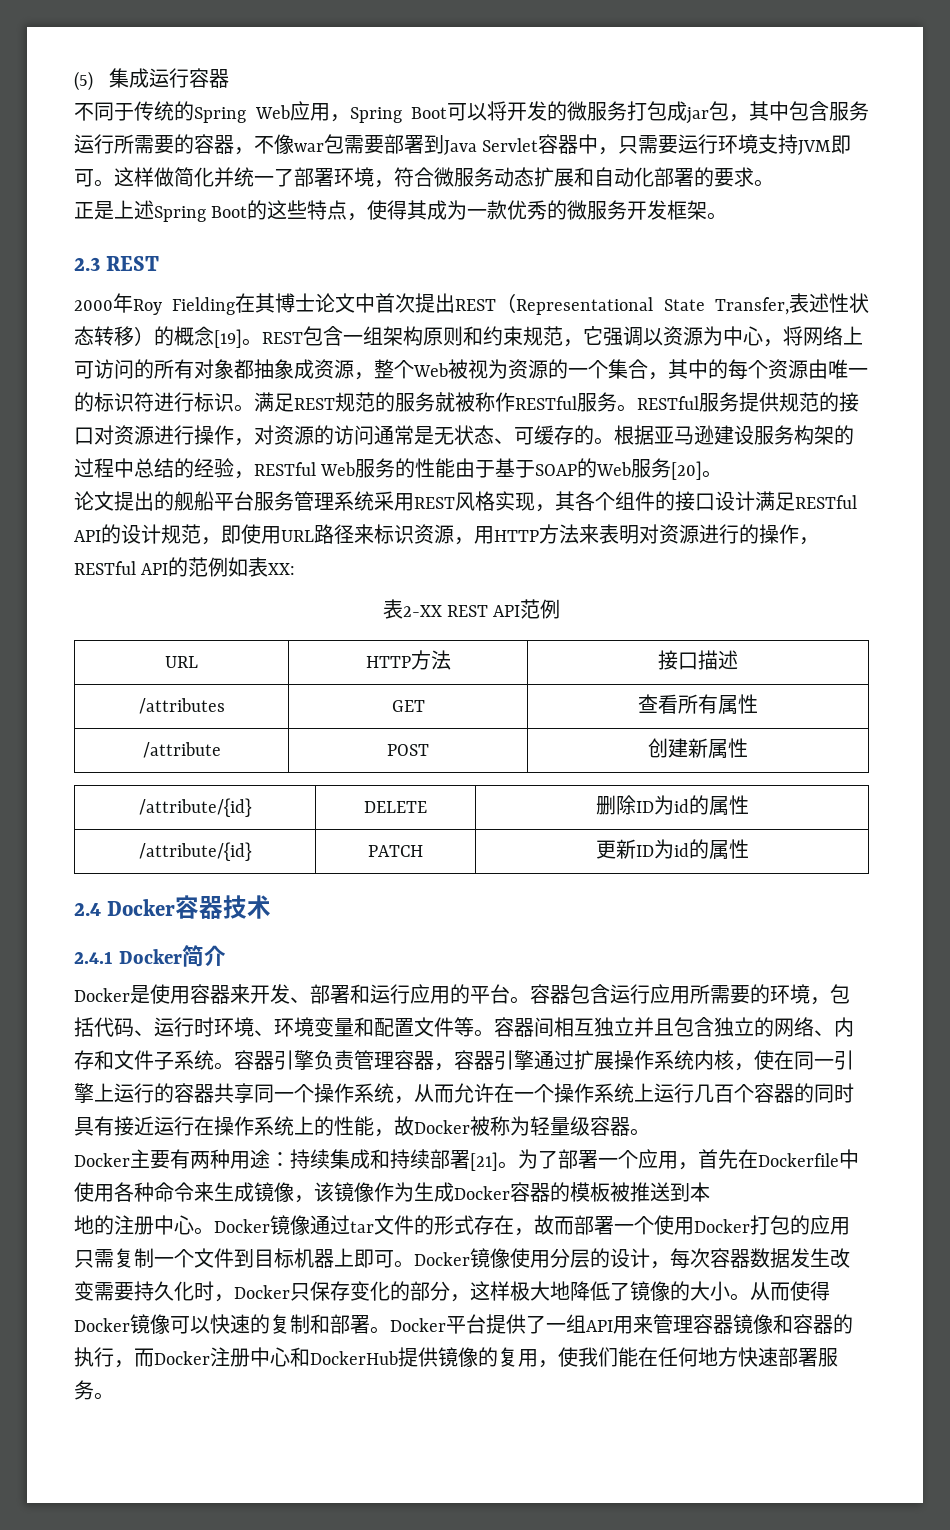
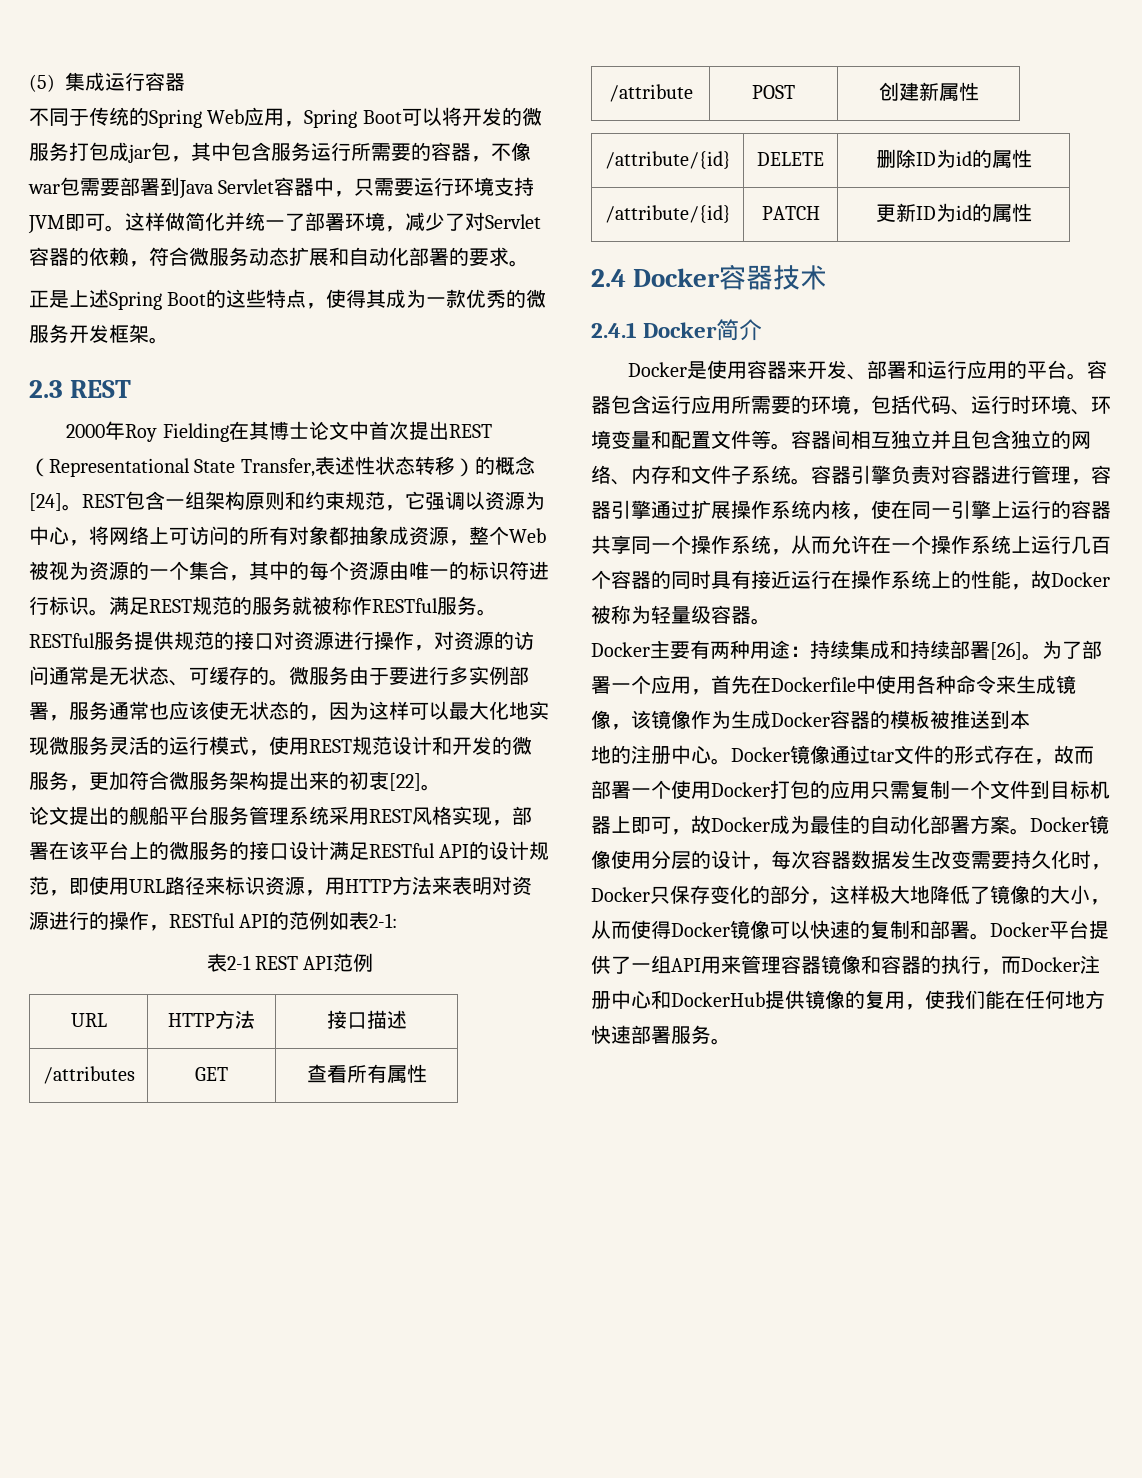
- 这样做简化并统一了部署环境，符合微服务动态扩展和自动化部署的要求。
+ 这样做简化并统一了部署环境，减少了对Servlet容器的依赖，符合微服务动态扩展和自动化部署的要求。
- 2000年Roy Fielding在其博士论文中首次提出REST（Representational State Transfer,表述性状态转移）的概念[19]。
+ 2000年Roy Fielding在其博士论文中首次提出REST（Representational State Transfer,表述性状态转移）的概念[24]。
- 根据亚马逊建设服务构架的过程中总结的经验，RESTful Web服务的性能由于基于SOAP的Web服务[20]。
+ 微服务由于要进行多实例部署，服务通常也应该使无状态的，因为这样可以最大化地实现微服务灵活的运行模式，使用REST规范设计和开发的微服务，更加符合微服务架构提出来的初衷[22]。
- 论文提出的舰船平台服务管理系统采用REST风格实现，其各个组件的接口设计满足RESTful API的设计规范，即使用URL路径来标识资源，用HTTP方法来表明对资源进行的操作，RESTful API的范例如表XX:
- 表2-XX REST API范例
+ 论文提出的舰船平台服务管理系统采用REST风格实现，部署在该平台上的微服务的接口设计满足RESTful API的设计规范，即使用URL路径来标识资源，用HTTP方法来表明对资源进行的操作，RESTful API的范例如表2-1:
+ 表2-1 REST API范例
- 容器引擎负责管理容器，容器引擎通过扩展操作系统内核，使在同一引擎上运行的容器共享同一个操作系统，从而允许在一个操作系统上运行几百个容器的同时具有接近运行在操作系统上的性能，故Docker被称为轻量级容器。
+ 容器引擎负责对容器进行管理，容器引擎通过扩展操作系统内核，使在同一引擎上运行的容器共享同一个操作系统，从而允许在一个操作系统上运行几百个容器的同时具有接近运行在操作系统上的性能，故Docker被称为轻量级容器。
- Docker主要有两种用途：持续集成和持续部署[21]。
+ Docker主要有两种用途：持续集成和持续部署[26]。
- Docker镜像通过tar文件的形式存在，故而部署一个使用Docker打包的应用只需复制一个文件到目标机器上即可。
+ Docker镜像通过tar文件的形式存在，故而部署一个使用Docker打包的应用只需复制一个文件到目标机器上即可，故Docker成为最佳的自动化部署方案。
- Docker镜像使用分层的设计，每次容器数据发生改变需要持久化时，Docker只保存变化的部分，这样极大地降低了镜像的大小。从而使得Docker镜像可以快速的复制和部署。
+ Docker镜像使用分层的设计，每次容器数据发生改变需要持久化时，Docker只保存变化的部分，这样极大地降低了镜像的大小，从而使得Docker镜像可以快速的复制和部署。

